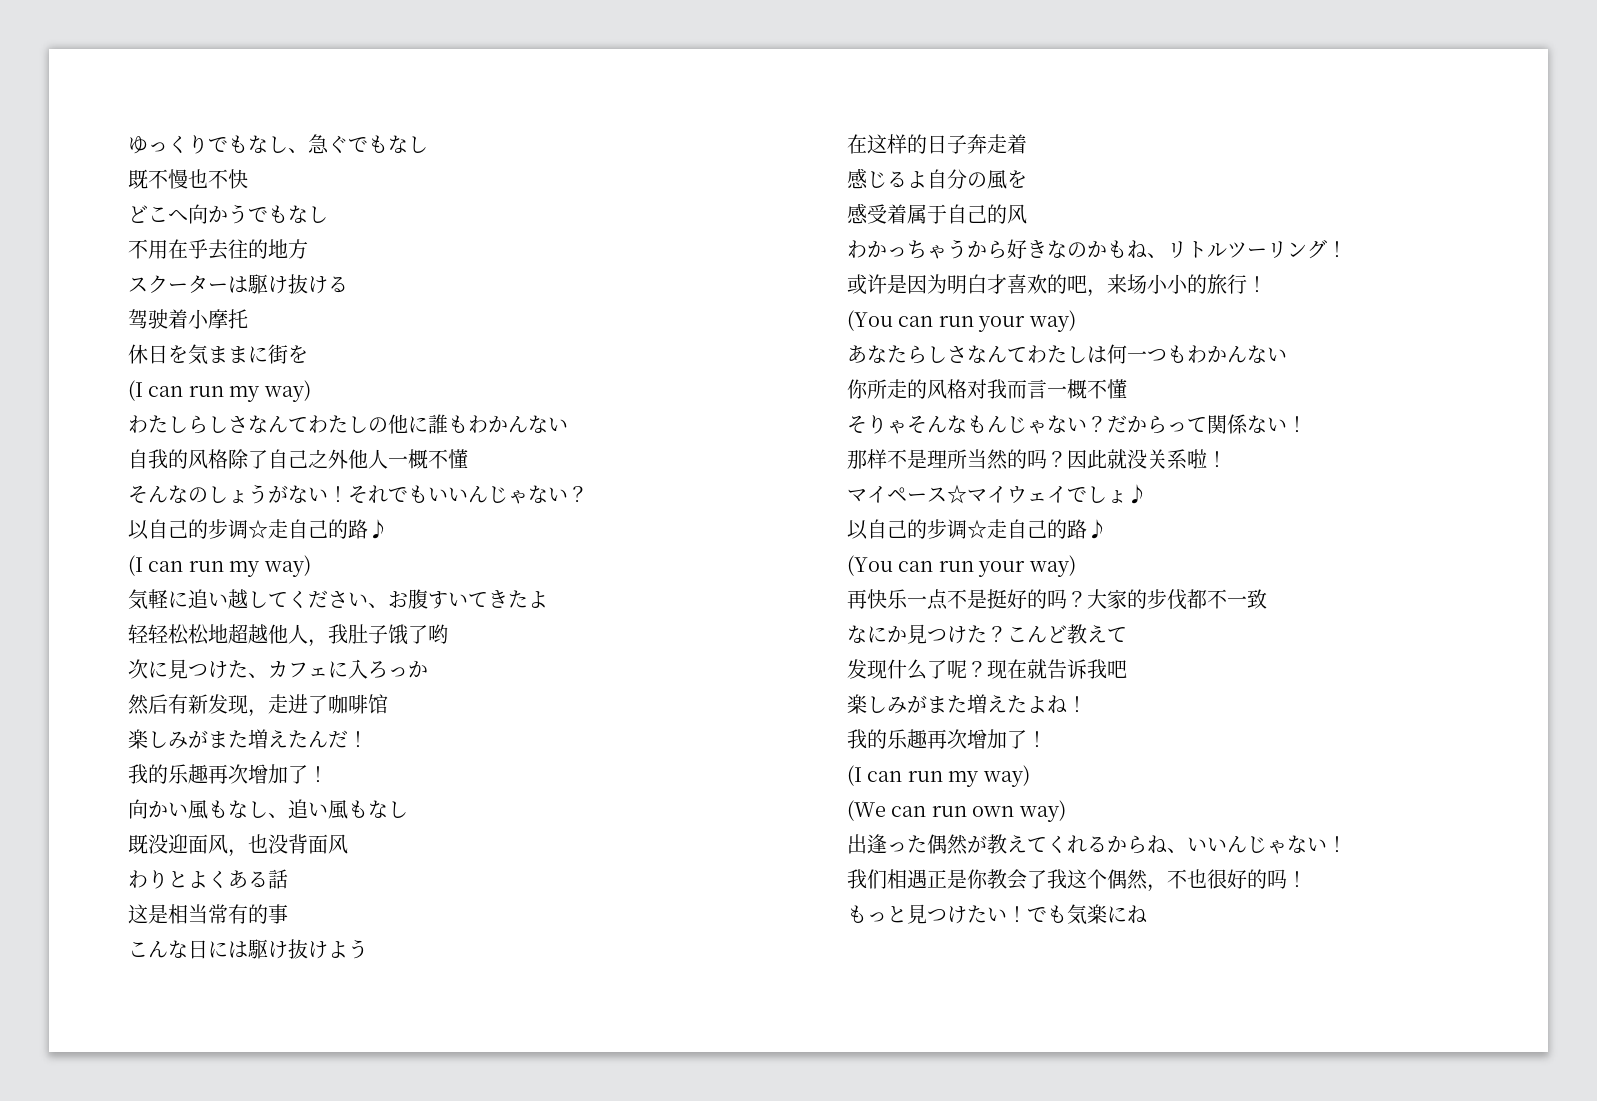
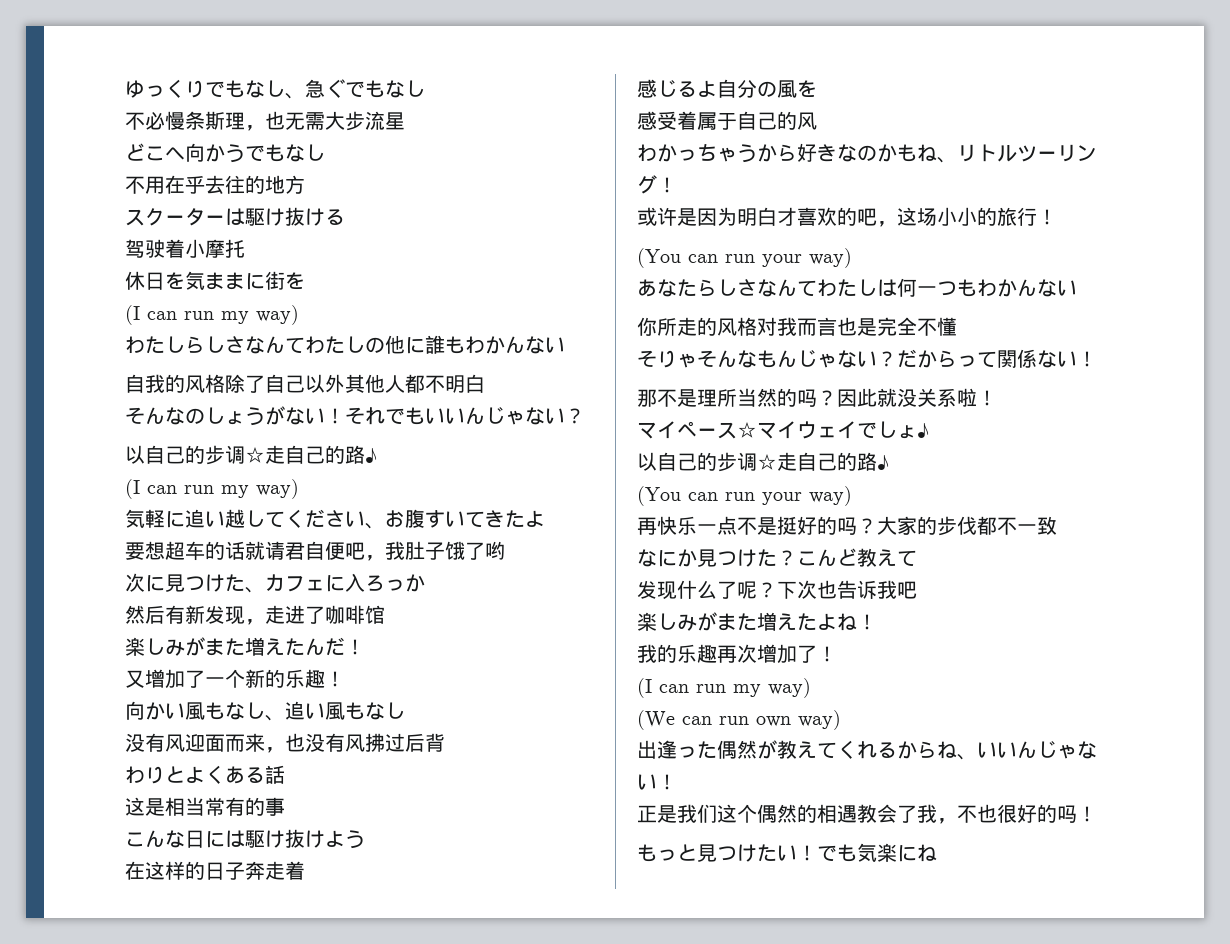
- 既不慢也不快
+ 不必慢条斯理，也无需大步流星
- 自我的风格除了自己之外他人一概不懂
+ 自我的风格除了自己以外其他人都不明白
- 轻轻松松地超越他人，我肚子饿了哟
+ 要想超车的话就请君自便吧，我肚子饿了哟
  楽しみがまた増えたんだ！
- 我的乐趣再次增加了！
+ 又增加了一个新的乐趣！
- 既没迎面风，也没背面风
+ 没有风迎面而来，也没有风拂过后背
- 或许是因为明白才喜欢的吧，来场小小的旅行！
+ 或许是因为明白才喜欢的吧，这场小小的旅行！
- 你所走的风格对我而言一概不懂
+ 你所走的风格对我而言也是完全不懂
- 那样不是理所当然的吗？
+ 那不是理所当然的吗？
- 现在就告诉我吧
+ 下次也告诉我吧
- 我们相遇正是你教会了我这个偶然，不也很好的吗！
+ 正是我们这个偶然的相遇教会了我，不也很好的吗！

